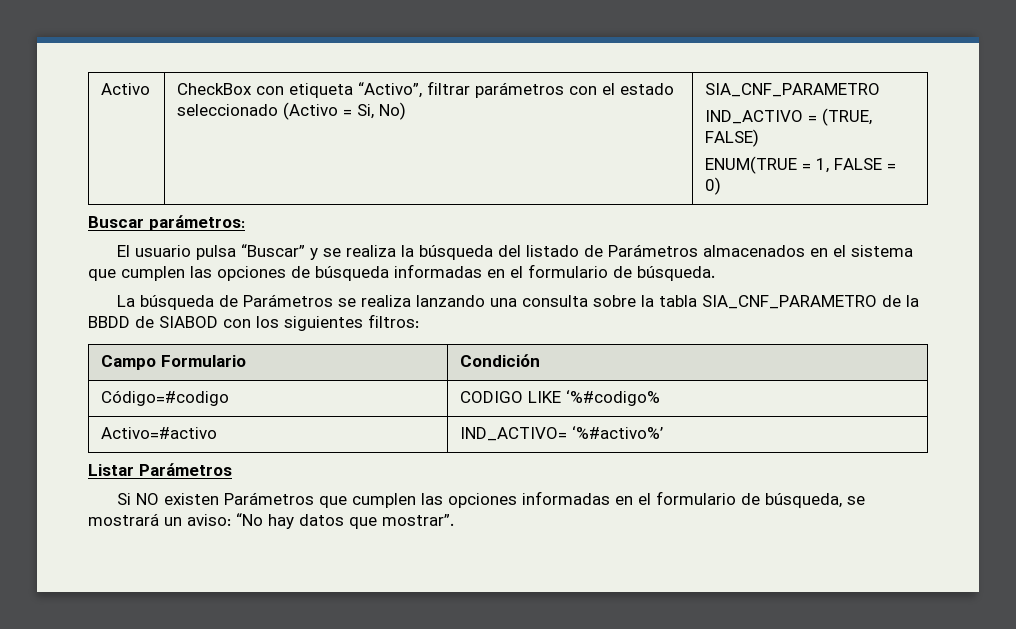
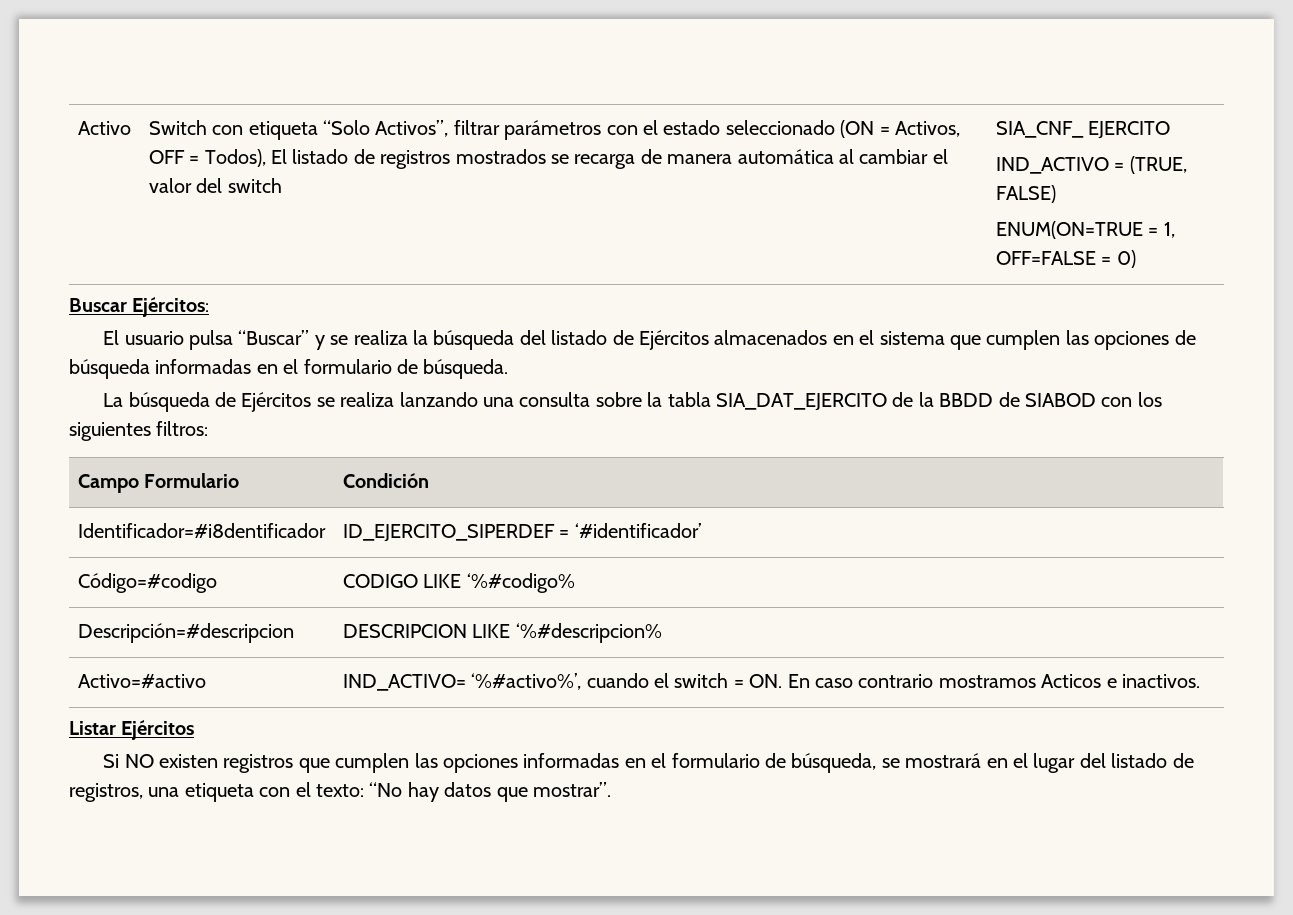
- CheckBox con etiqueta “Activo”, filtrar parámetros con el estado seleccionado (Activo = Si, No) | SIA_CNF_PARAMETRO
+ Switch con etiqueta “Solo Activos”, filtrar parámetros con el estado seleccionado (ON = Activos, OFF = Todos), El listado de registros mostrados se recarga de manera automática al cambiar el valor del switch | SIA_CNF_ EJERCITO
- ENUM(TRUE = 1, FALSE = 0)
+ ENUM(ON=TRUE = 1, OFF=FALSE = 0)
- Buscar parámetros:
+ Buscar Ejércitos:
- El usuario pulsa “Buscar” y se realiza la búsqueda del listado de Parámetros almacenados en el sistema que cumplen las opciones de búsqueda informadas en el formulario de búsqueda.
+ El usuario pulsa “Buscar” y se realiza la búsqueda del listado de Ejércitos almacenados en el sistema que cumplen las opciones de búsqueda informadas en el formulario de búsqueda.
- La búsqueda de Parámetros se realiza lanzando una consulta sobre la tabla SIA_CNF_PARAMETRO de la BBDD de SIABOD con los siguientes filtros:
+ La búsqueda de Ejércitos se realiza lanzando una consulta sobre la tabla SIA_DAT_EJERCITO de la BBDD de SIABOD con los siguientes filtros:
+ Identificador=#i8dentificador | ID_EJERCITO_SIPERDEF = ‘#identificador’
- Activo=#activo | IND_ACTIVO= ‘%#activo%’
+ Descripción=#descripcion | DESCRIPCION LIKE ‘%#descripcion%
+ Activo=#activo | IND_ACTIVO= ‘%#activo%’, cuando el switch = ON. En caso contrario mostramos Acticos e inactivos.
- Listar Parámetros
+ Listar Ejércitos
- Si NO existen Parámetros que cumplen las opciones informadas en el formulario de búsqueda, se mostrará un aviso: “No hay datos que mostrar”.
+ Si NO existen registros que cumplen las opciones informadas en el formulario de búsqueda, se mostrará en el lugar del listado de registros, una etiqueta con el texto: “No hay datos que mostrar”.

